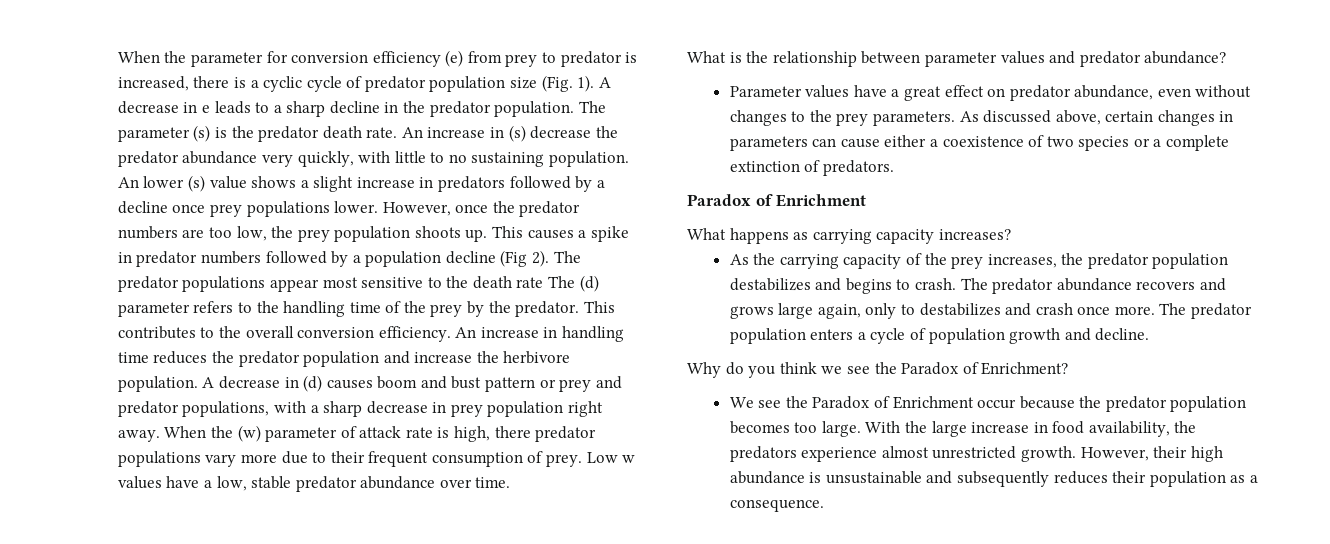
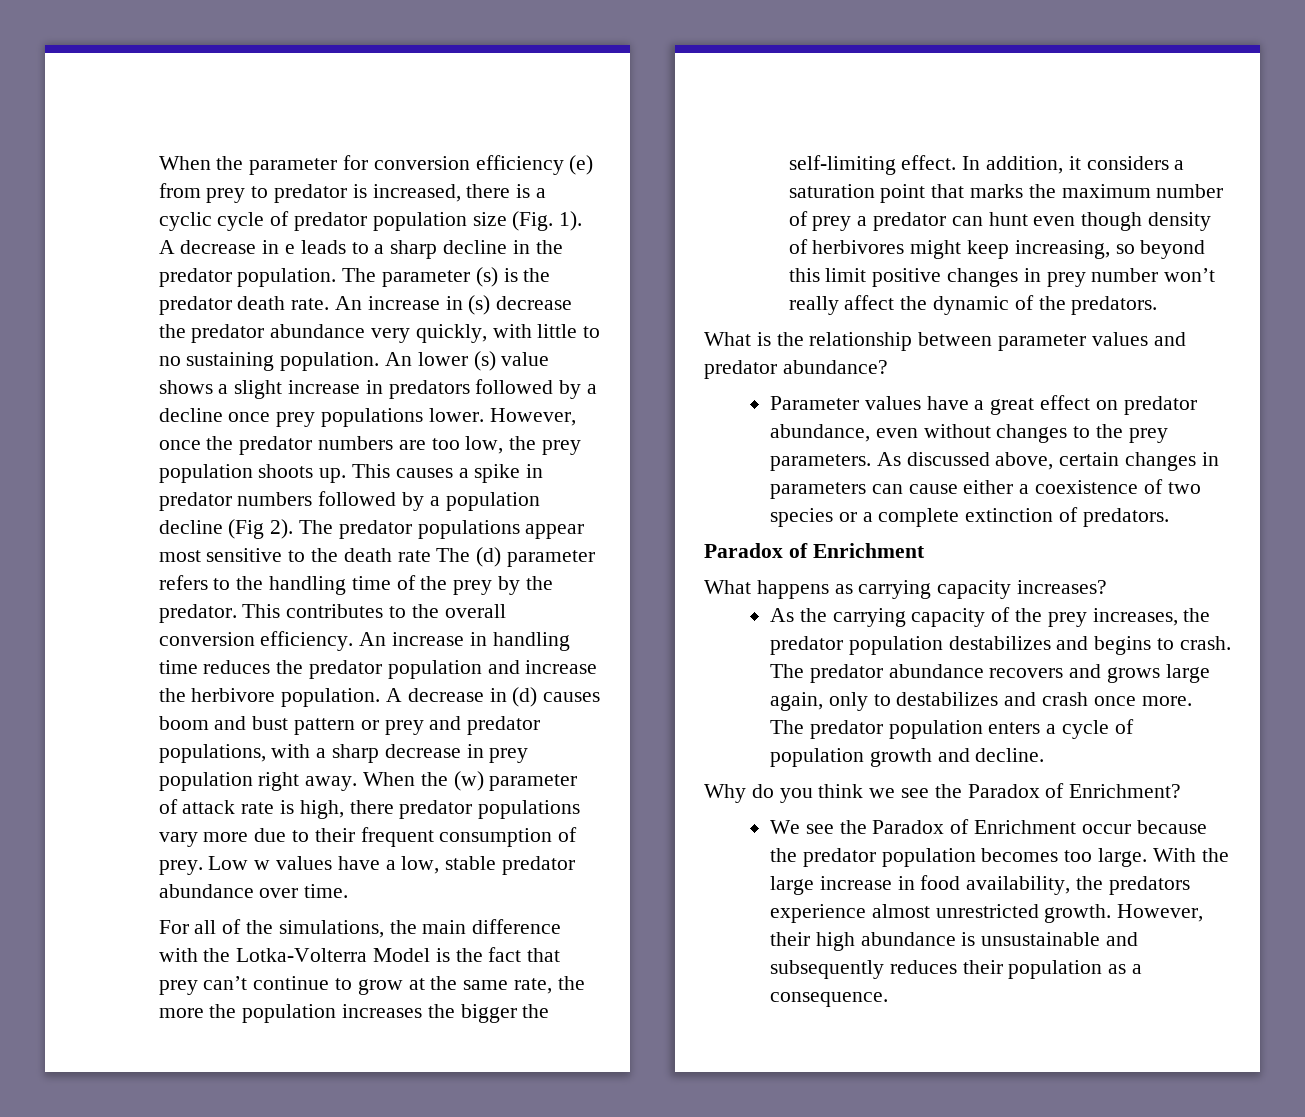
+ For all of the simulations, the main difference with the Lotka-Volterra Model is the fact that prey can’t continue to grow at the same rate, the more the population increases the bigger the self-limiting effect. In addition, it considers a saturation point that marks the maximum number of prey a predator can hunt even though density of herbivores might keep increasing, so beyond this limit positive changes in prey number won’t really affect the dynamic of the predators.

